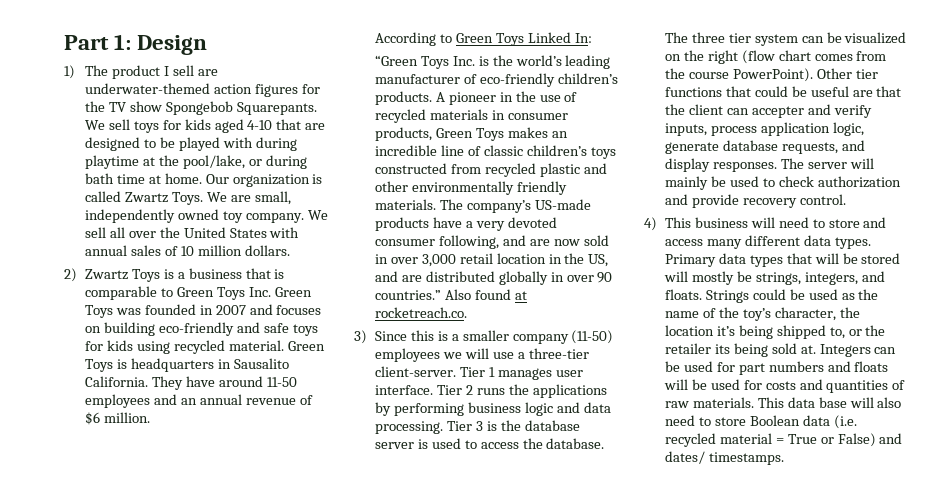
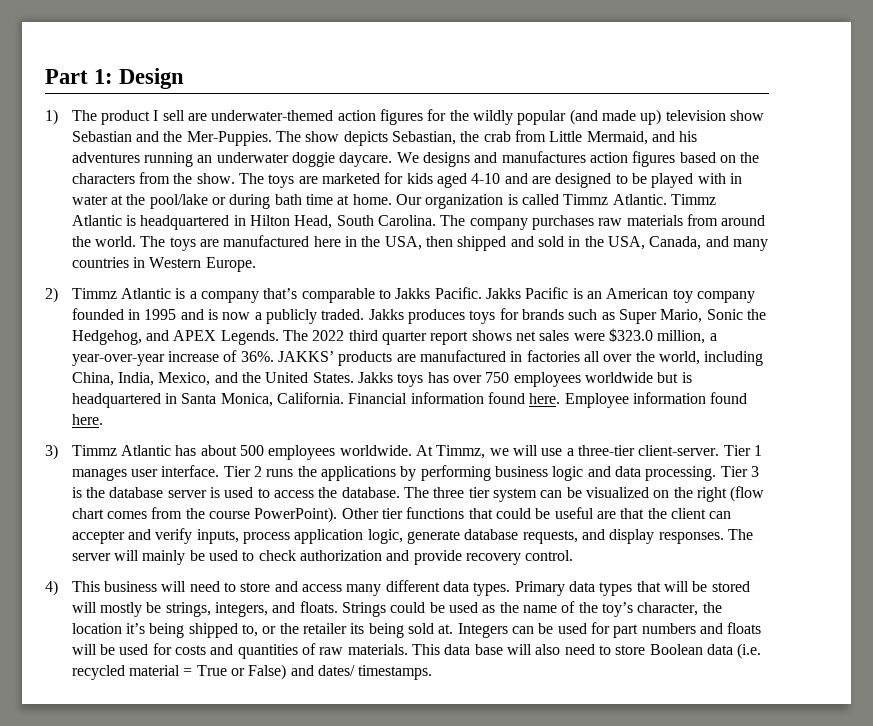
- 1) The product I sell are underwater-themed action figures for the TV show Spongebob Squarepants. We sell toys for kids aged 4-10 that are designed to be played with during playtime at the pool/lake, or during bath time at home.
+ 1) The product I sell are underwater-themed action figures for the wildly popular (and made up) television show Sebastian and the Mer-Puppies. The show depicts Sebastian, the crab from Little Mermaid, and his adventures running an underwater doggie daycare. We designs and manufactures action figures based on the characters from the show. The toys are marketed for kids aged 4-10 and are designed to be played with in water at the pool/lake or during bath time at home.
- Our organization is called Zwartz Toys. We are small, independently owned toy company. We sell all over the United States with annual sales of 10 million dollars.
- 2) Zwartz Toys is a business that is comparable to Green Toys Inc. Green Toys was founded in 2007 and focuses on building eco-friendly and safe toys for kids using recycled material. Green Toys is headquarters in Sausalito California. They have around 11-50 employees and an annual revenue of $6 million.
- According to Green Toys Linked In:
- “Green Toys Inc. is the world’s leading manufacturer of eco-friendly children’s products. A pioneer in the use of recycled materials in consumer products, Green Toys makes an incredible line of classic children’s toys constructed from recycled plastic and other environmentally friendly materials. The company’s US-made products have a very devoted consumer following, and are now sold in over 3,000 retail location in the US, and are distributed globally in over 90 countries.” Also found at rocketreach.co.
- 3) Since this is a smaller company (11-50) employees we will use a three-tier client-server.
+ Our organization is called Timmz Atlantic. Timmz Atlantic is headquartered in Hilton Head, South Carolina. The company purchases raw materials from around the world. The toys are manufactured here in the USA, then shipped and sold in the USA, Canada, and many countries in Western Europe.
+ 2) Timmz Atlantic is a company that’s comparable to Jakks Pacific. Jakks Pacific is an American toy company founded in 1995 and is now a publicly traded. Jakks produces toys for brands such as Super Mario, Sonic the Hedgehog, and APEX Legends. The 2022 third quarter report shows net sales were $323.0 million, a year-over-year increase of 36%. JAKKS’ products are manufactured in factories all over the world, including China, India, Mexico, and the United States. Jakks toys has over 750 employees worldwide but is headquartered in Santa Monica, California. Financial information found here. Employee information found here.
+ 3) Timmz Atlantic has about 500 employees worldwide. At Timmz, we will use a three-tier client-server.

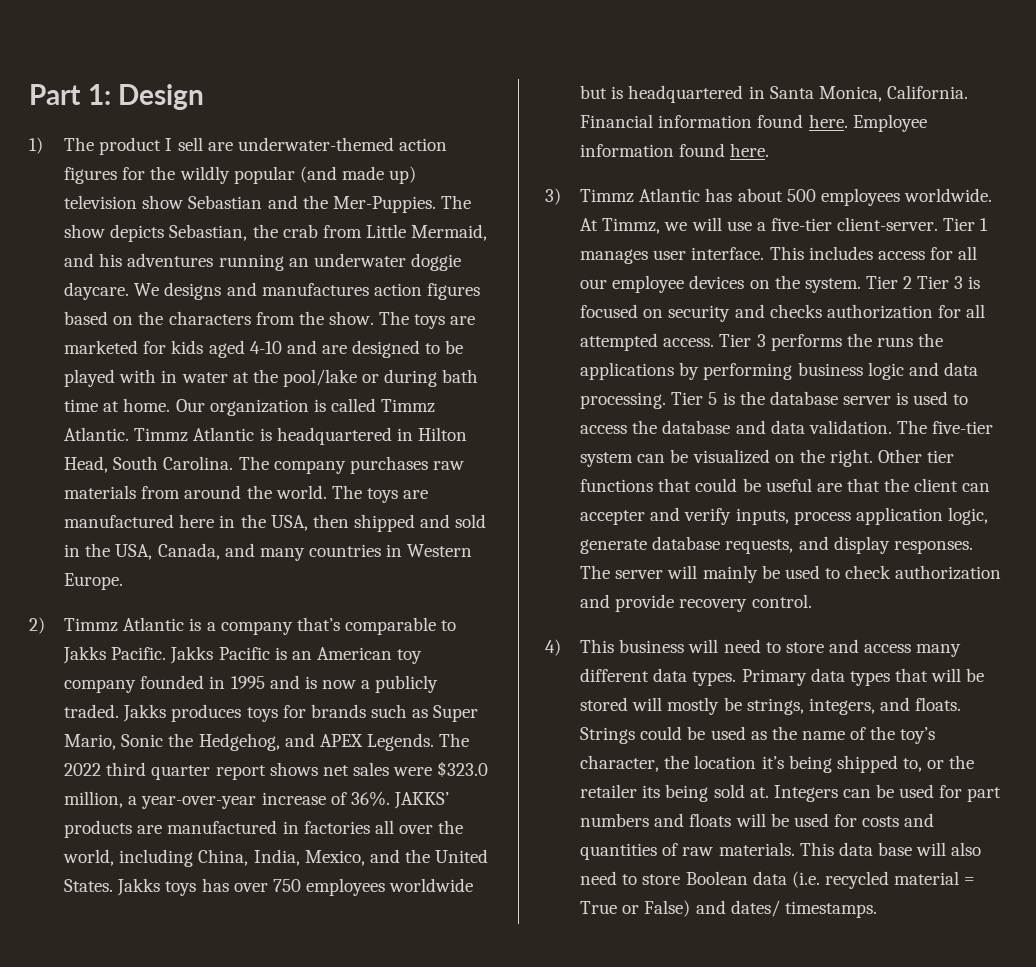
- At Timmz, we will use a three-tier client-server.
+ At Timmz, we will use a five-tier client-server.
- Tier 2 runs the applications by performing business logic and data processing.
+ This includes access for all our employee devices on the system. Tier 2 Tier 3 is focused on security and checks authorization for all attempted access. Tier 3 performs the runs the applications by performing business logic and data processing.
- Tier 3 is the database server is used to access the database. The three tier system can be visualized on the right (flow chart comes from the course PowerPoint).
+ Tier 5 is the database server is used to access the database and data validation. The five-tier system can be visualized on the right.

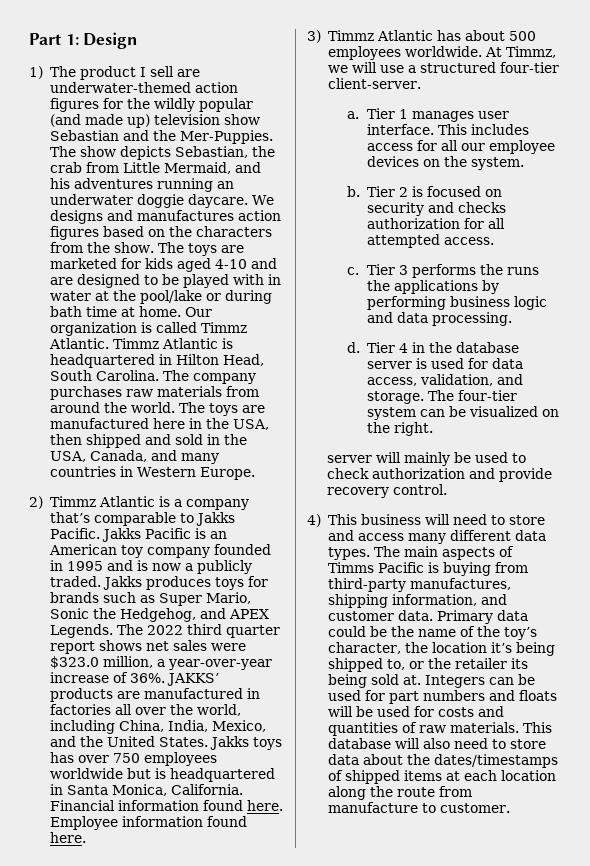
- At Timmz, we will use a five-tier client-server.
+ At Timmz, we will use a structured four-tier client-server.
+ a.
- This includes access for all our employee devices on the system. Tier 2 Tier 3 is focused on security and checks authorization for all attempted access.
+ This includes access for all our employee devices on the system.
+ b. Tier 2 is focused on security and checks authorization for all attempted access.
+ c.
- Tier 3 performs the runs the applications by performing business logic and data processing. Tier 5 is the database server is used to access the database and data validation. The five-tier system can be visualized on the right. Other tier functions that could be useful are that the client can accepter and verify inputs, process application logic, generate database requests, and display responses. The server will mainly be used to check authorization and provide recovery control.
+ Tier 3 performs the runs the applications by performing business logic and data processing.
+ d. Tier 4 in the database server is used for data access, validation, and storage. The four-tier system can be visualized on the right.
+ server will mainly be used to check authorization and provide recovery control.
- Primary data types that will be stored will mostly be strings, integers, and floats. Strings could be used as the name of the toy’s character, the location it’s being shipped to, or the retailer its being sold at.
+ The main aspects of Timms Pacific is buying from third-party manufactures, shipping information, and customer data. Primary data could be the name of the toy’s character, the location it’s being shipped to, or the retailer its being sold at.
- This data base will also need to store Boolean data (i.e. recycled material = True or False) and dates/ timestamps.
+ This database will also need to store data about the dates/timestamps of shipped items at each location along the route from manufacture to customer.

